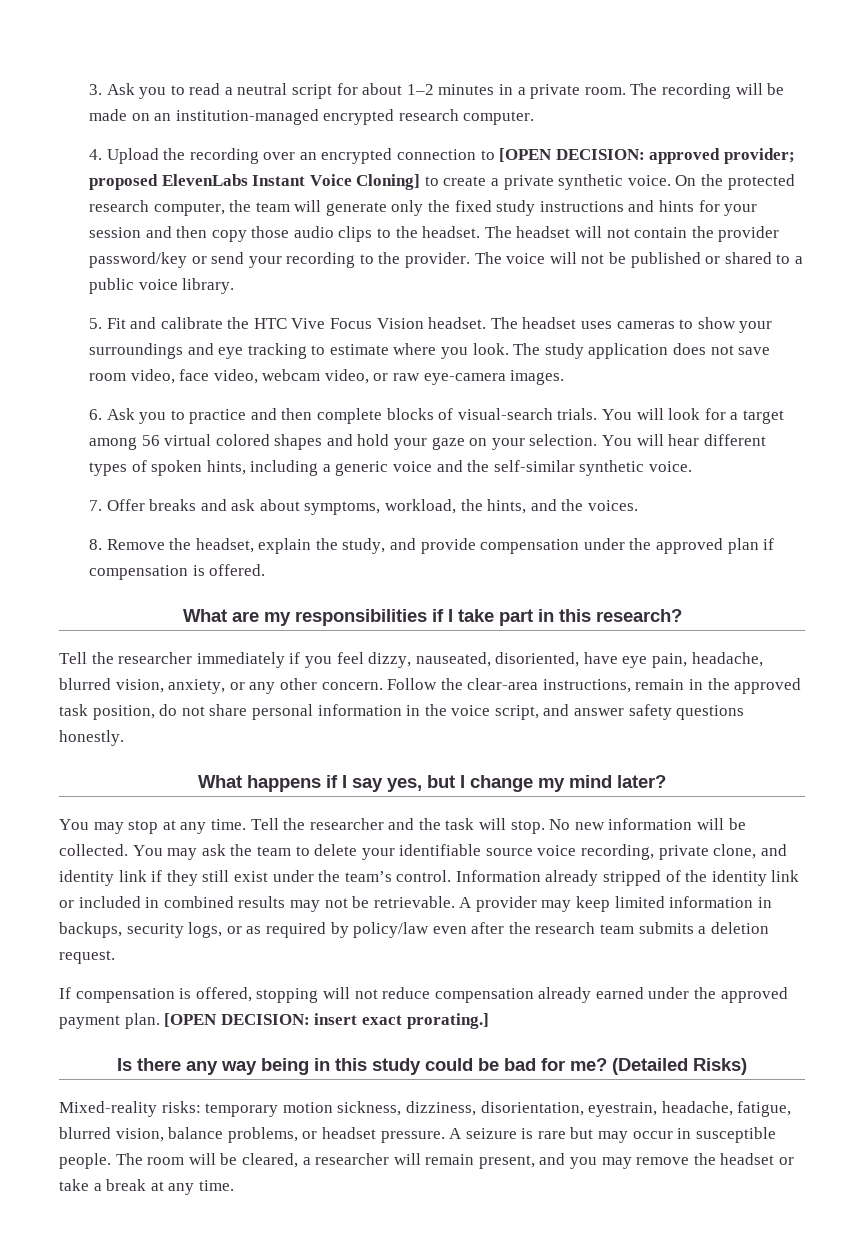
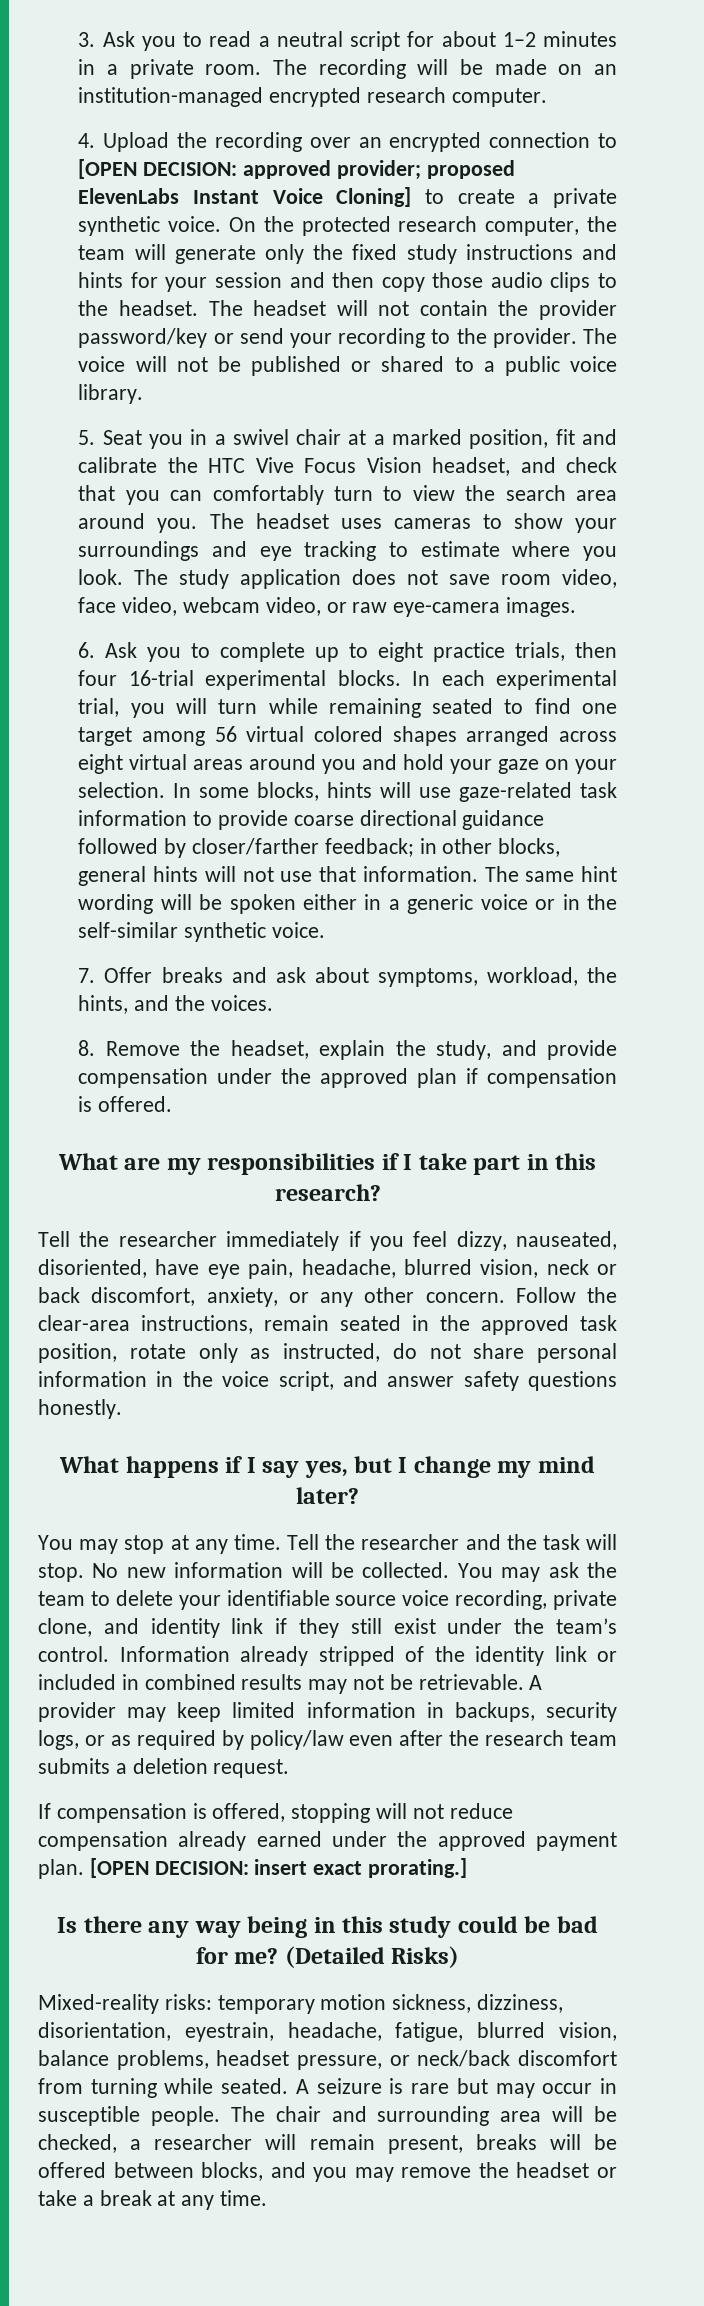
- 5. Fit and calibrate the HTC Vive Focus Vision headset.
+ 5. Seat you in a swivel chair at a marked position, fit and calibrate the HTC Vive Focus Vision headset, and check that you can comfortably turn to view the search area around you.
- 6. Ask you to practice and then complete blocks of visual-search trials. You will look for a target among 56 virtual colored shapes and hold your gaze on your selection.
+ 6. Ask you to complete up to eight practice trials, then four 16-trial experimental blocks. In each experimental trial, you will turn while remaining seated to find one target among 56 virtual colored shapes arranged across eight virtual areas around you and hold your gaze on your selection.
- You will hear different types of spoken hints, including a generic voice and the self-similar synthetic voice.
+ In some blocks, hints will use gaze-related task information to provide coarse directional guidance followed by closer/farther feedback; in other blocks, general hints will not use that information. The same hint wording will be spoken either in a generic voice or in the self-similar synthetic voice.
- Tell the researcher immediately if you feel dizzy, nauseated, disoriented, have eye pain, headache, blurred vision, anxiety, or any other concern.
+ Tell the researcher immediately if you feel dizzy, nauseated, disoriented, have eye pain, headache, blurred vision, neck or back discomfort, anxiety, or any other concern.
- Follow the clear-area instructions, remain in the approved task position, do not share personal information in the voice script, and answer safety questions honestly.
+ Follow the clear-area instructions, remain seated in the approved task position, rotate only as instructed, do not share personal information in the voice script, and answer safety questions honestly.
- Mixed-reality risks: temporary motion sickness, dizziness, disorientation, eyestrain, headache, fatigue, blurred vision, balance problems, or headset pressure.
+ Mixed-reality risks: temporary motion sickness, dizziness, disorientation, eyestrain, headache, fatigue, blurred vision, balance problems, headset pressure, or neck/back discomfort from turning while seated.
- The room will be cleared, a researcher will remain present, and you may remove the headset or take a break at any time.
+ The chair and surrounding area will be checked, a researcher will remain present, breaks will be offered between blocks, and you may remove the headset or take a break at any time.

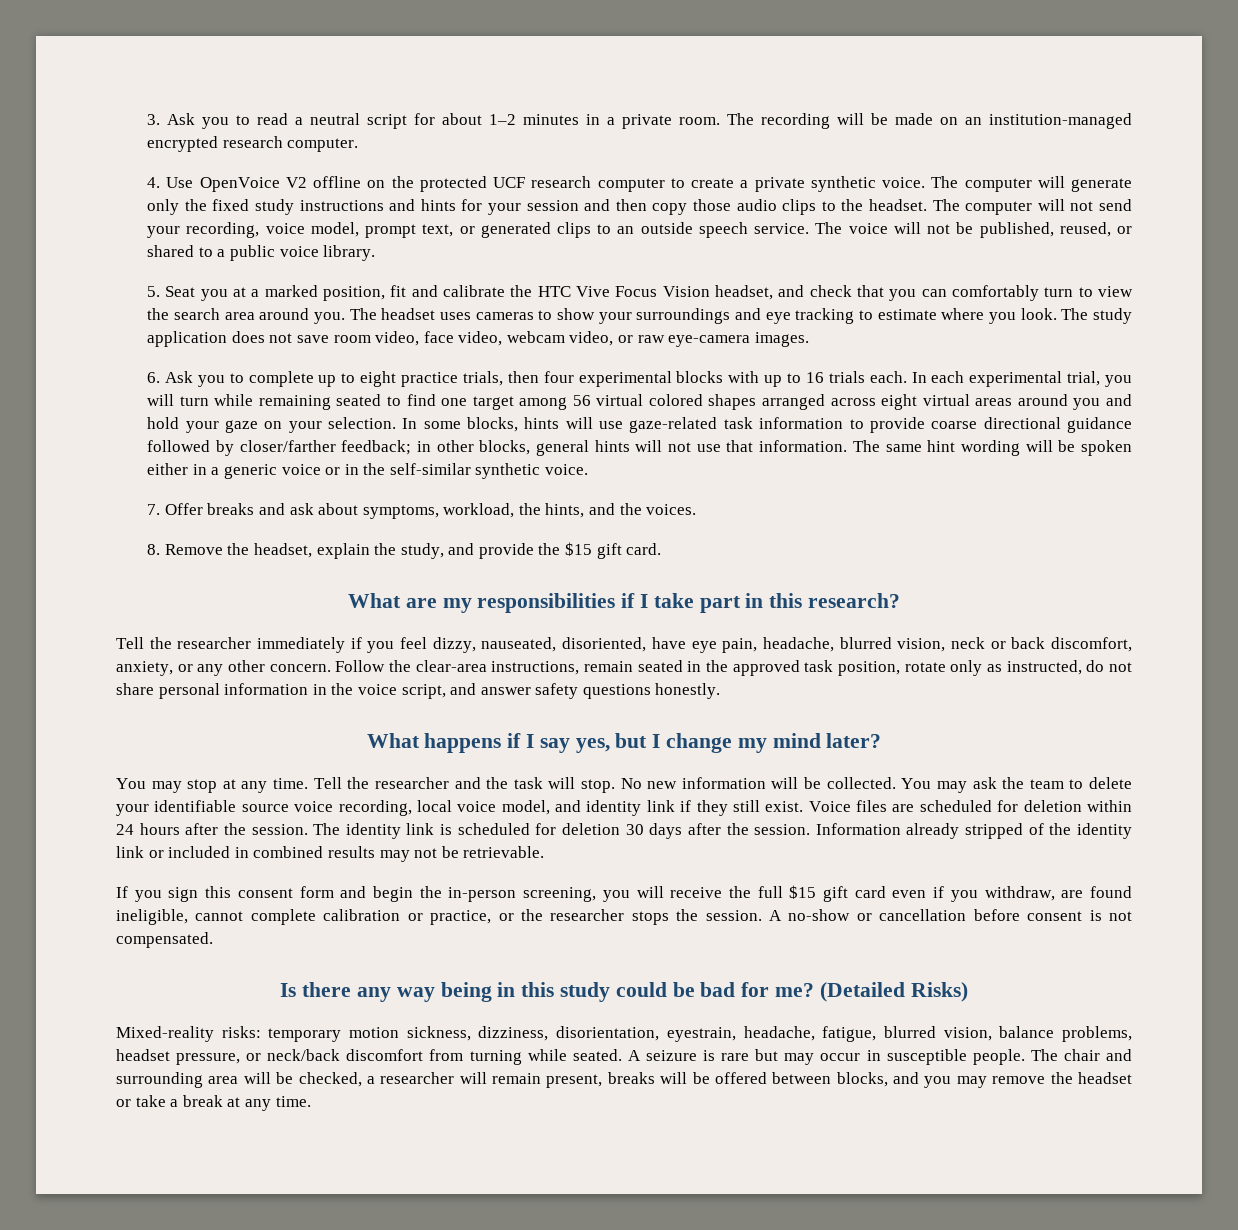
- 4. Upload the recording over an encrypted connection to [OPEN DECISION: approved provider; proposed ElevenLabs Instant Voice Cloning] to create a private synthetic voice.
+ 4. Use OpenVoice V2 offline on the protected UCF research computer to create a private synthetic voice.
- On the protected research computer, the team will generate only the fixed study instructions and hints for your session and then copy those audio clips to the headset.
+ The computer will generate only the fixed study instructions and hints for your session and then copy those audio clips to the headset.
- The headset will not contain the provider password/key or send your recording to the provider.
+ The computer will not send your recording, voice model, prompt text, or generated clips to an outside speech service.
- The voice will not be published or shared to a public voice library.
+ The voice will not be published, reused, or shared to a public voice library.
- 5. Seat you in a swivel chair at a marked position, fit and calibrate the HTC Vive Focus Vision headset, and check that you can comfortably turn to view the search area around you.
+ 5. Seat you at a marked position, fit and calibrate the HTC Vive Focus Vision headset, and check that you can comfortably turn to view the search area around you.
- 6. Ask you to complete up to eight practice trials, then four 16-trial experimental blocks.
+ 6. Ask you to complete up to eight practice trials, then four experimental blocks with up to 16 trials each.
- 8. Remove the headset, explain the study, and provide compensation under the approved plan if compensation is offered.
+ 8. Remove the headset, explain the study, and provide the $15 gift card.
- You may ask the team to delete your identifiable source voice recording, private clone, and identity link if they still exist under the team’s control.
+ You may ask the team to delete your identifiable source voice recording, local voice model, and identity link if they still exist. Voice files are scheduled for deletion within 24 hours after the session. The identity link is scheduled for deletion 30 days after the session.
- Information already stripped of the identity link or included in combined results may not be retrievable. A provider may keep limited information in backups, security logs, or as required by policy/law even after the research team submits a deletion request.
- If compensation is offered, stopping will not reduce compensation already earned under the approved payment plan. [OPEN DECISION: insert exact prorating.]
+ Information already stripped of the identity link or included in combined results may not be retrievable.
+ If you sign this consent form and begin the in-person screening, you will receive the full $15 gift card even if you withdraw, are found ineligible, cannot complete calibration or practice, or the researcher stops the session. A no-show or cancellation before consent is not compensated.

